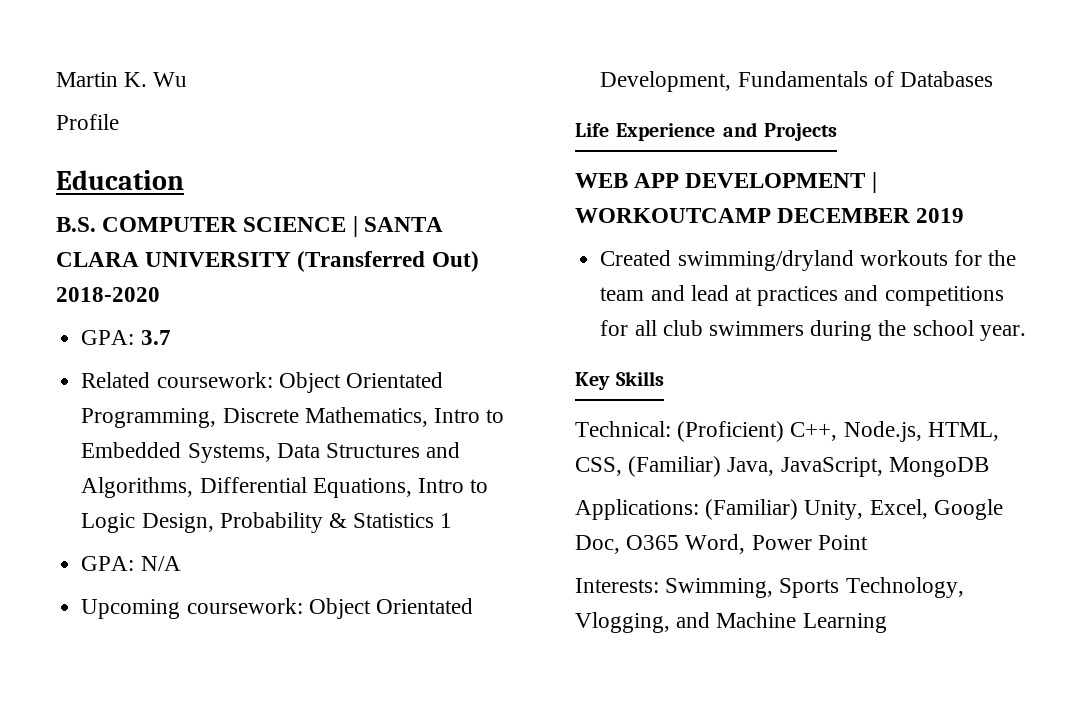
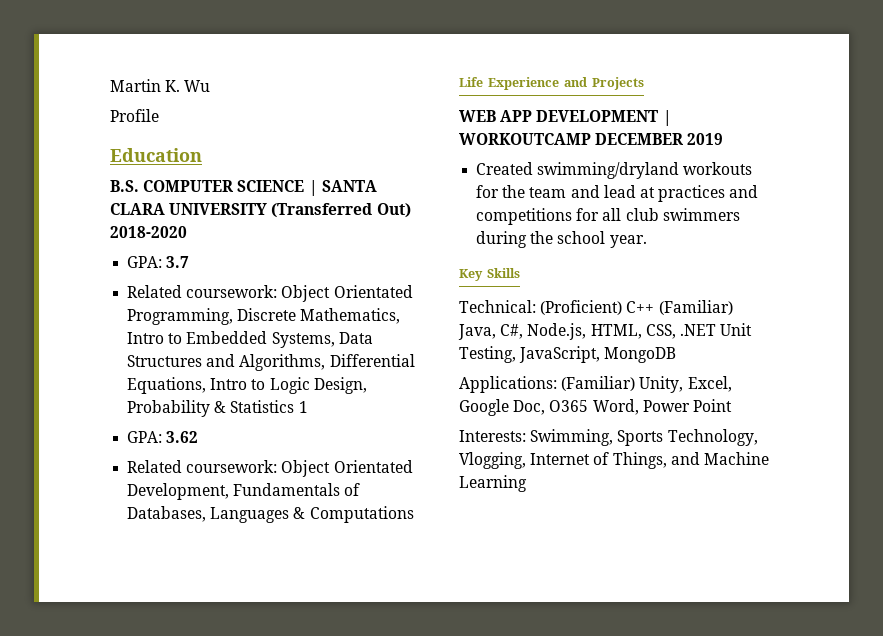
- GPA: N/A
- Upcoming coursework: Object Orientated Development, Fundamentals of Databases
+ GPA: 3.62
+ Related coursework: Object Orientated Development, Fundamentals of Databases, Languages & Computations
- Technical: (Proficient) C++, Node.js, HTML, CSS, (Familiar) Java, JavaScript, MongoDB
+ Technical: (Proficient) C++ (Familiar) Java, C#, Node.js, HTML, CSS, .NET Unit Testing, JavaScript, MongoDB
- Interests: Swimming, Sports Technology, Vlogging, and Machine Learning
+ Interests: Swimming, Sports Technology, Vlogging, Internet of Things, and Machine Learning

